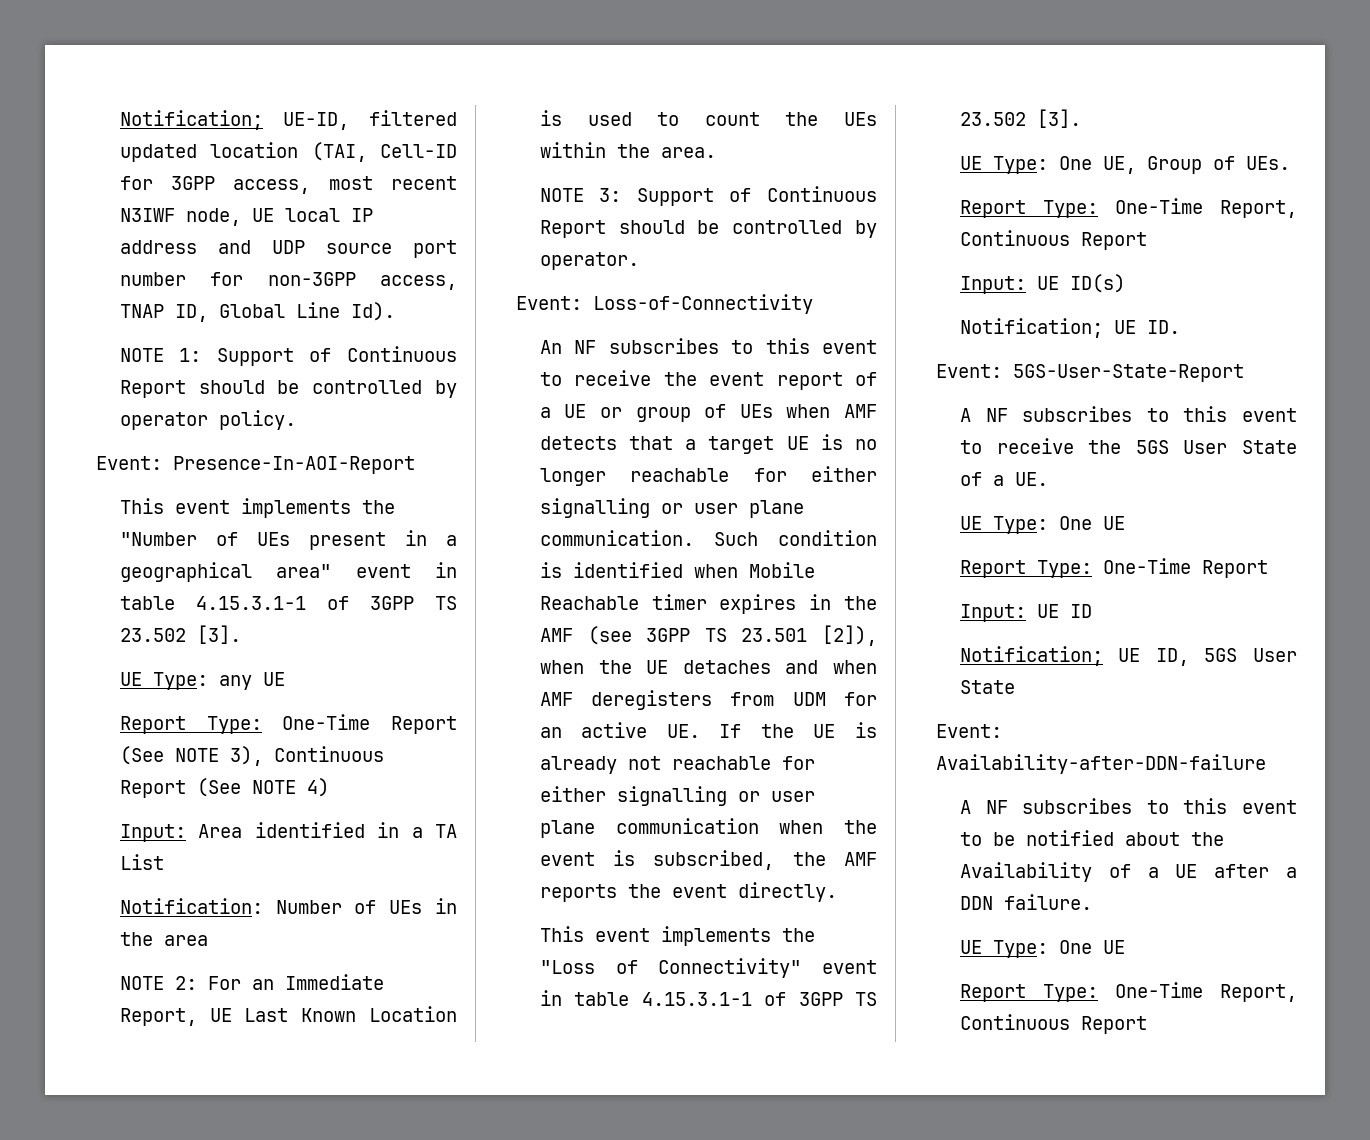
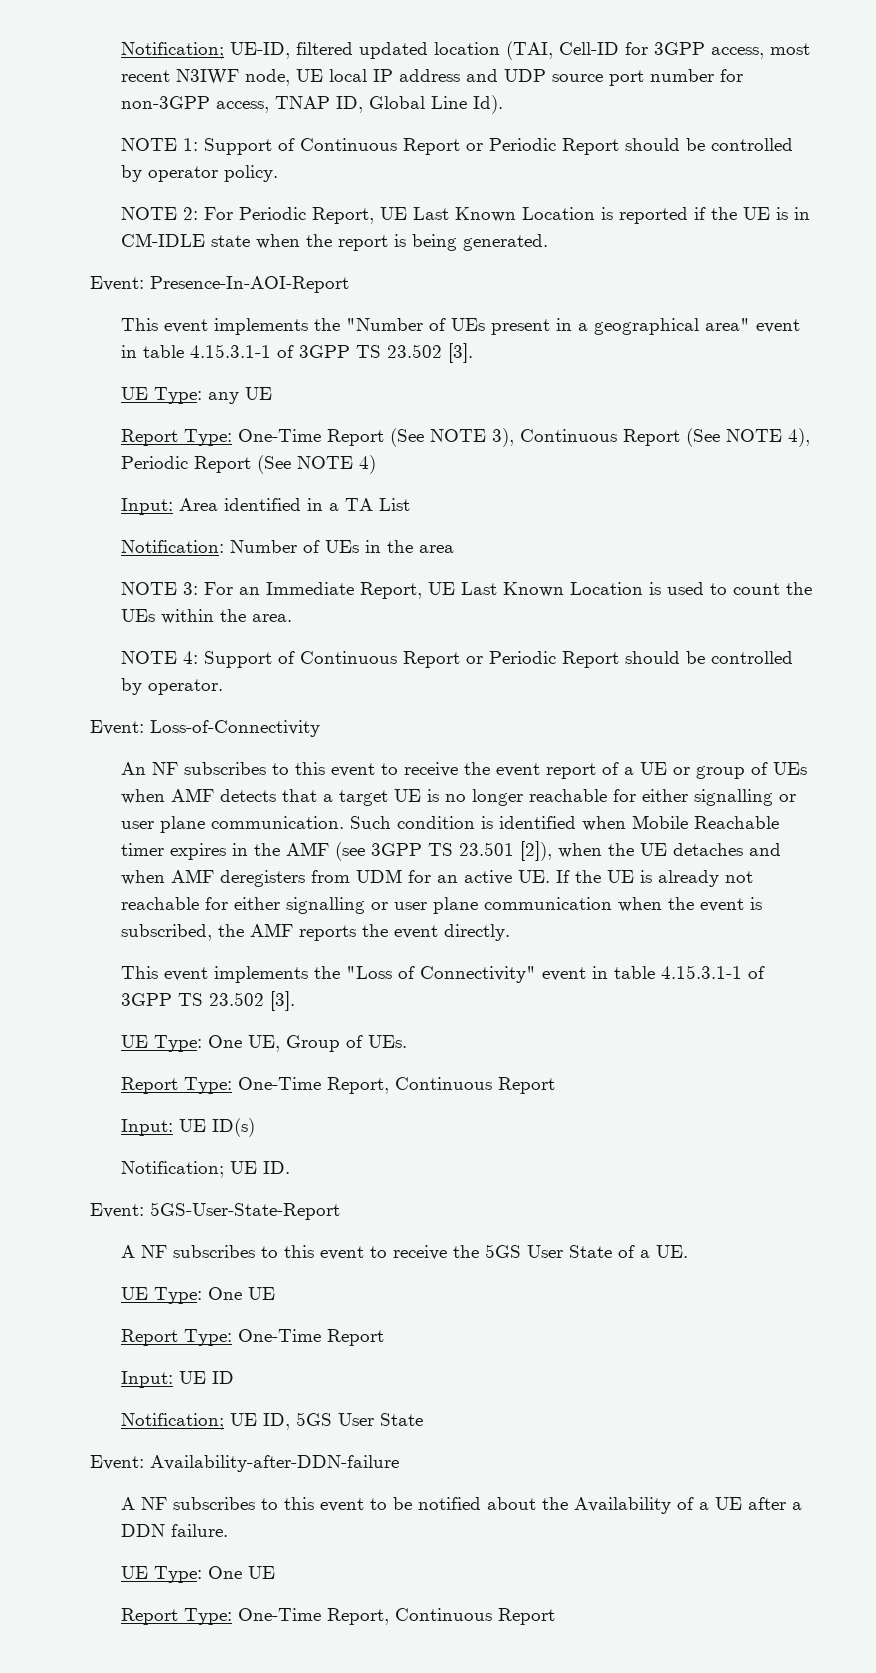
- NOTE 1: Support of Continuous Report should be controlled by operator policy.
+ NOTE 1: Support of Continuous Report or Periodic Report should be controlled by operator policy.
+ NOTE 2: For Periodic Report, UE Last Known Location is reported if the UE is in CM-IDLE state when the report is being generated.
- Report Type: One-Time Report (See NOTE 3), Continuous Report (See NOTE 4)
+ Report Type: One-Time Report (See NOTE 3), Continuous Report (See NOTE 4), Periodic Report (See NOTE 4)
- NOTE 2: For an Immediate Report, UE Last Known Location is used to count the UEs within the area.
+ NOTE 3: For an Immediate Report, UE Last Known Location is used to count the UEs within the area.
- NOTE 3: Support of Continuous Report should be controlled by operator.
+ NOTE 4: Support of Continuous Report or Periodic Report should be controlled by operator.

